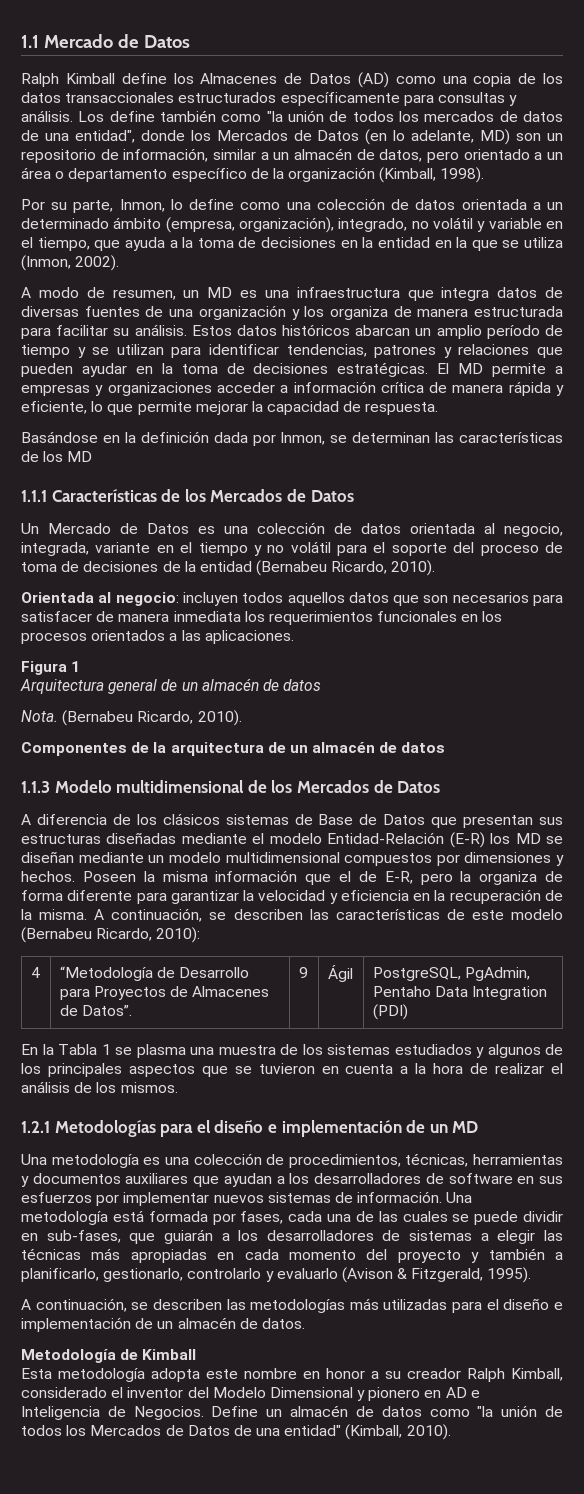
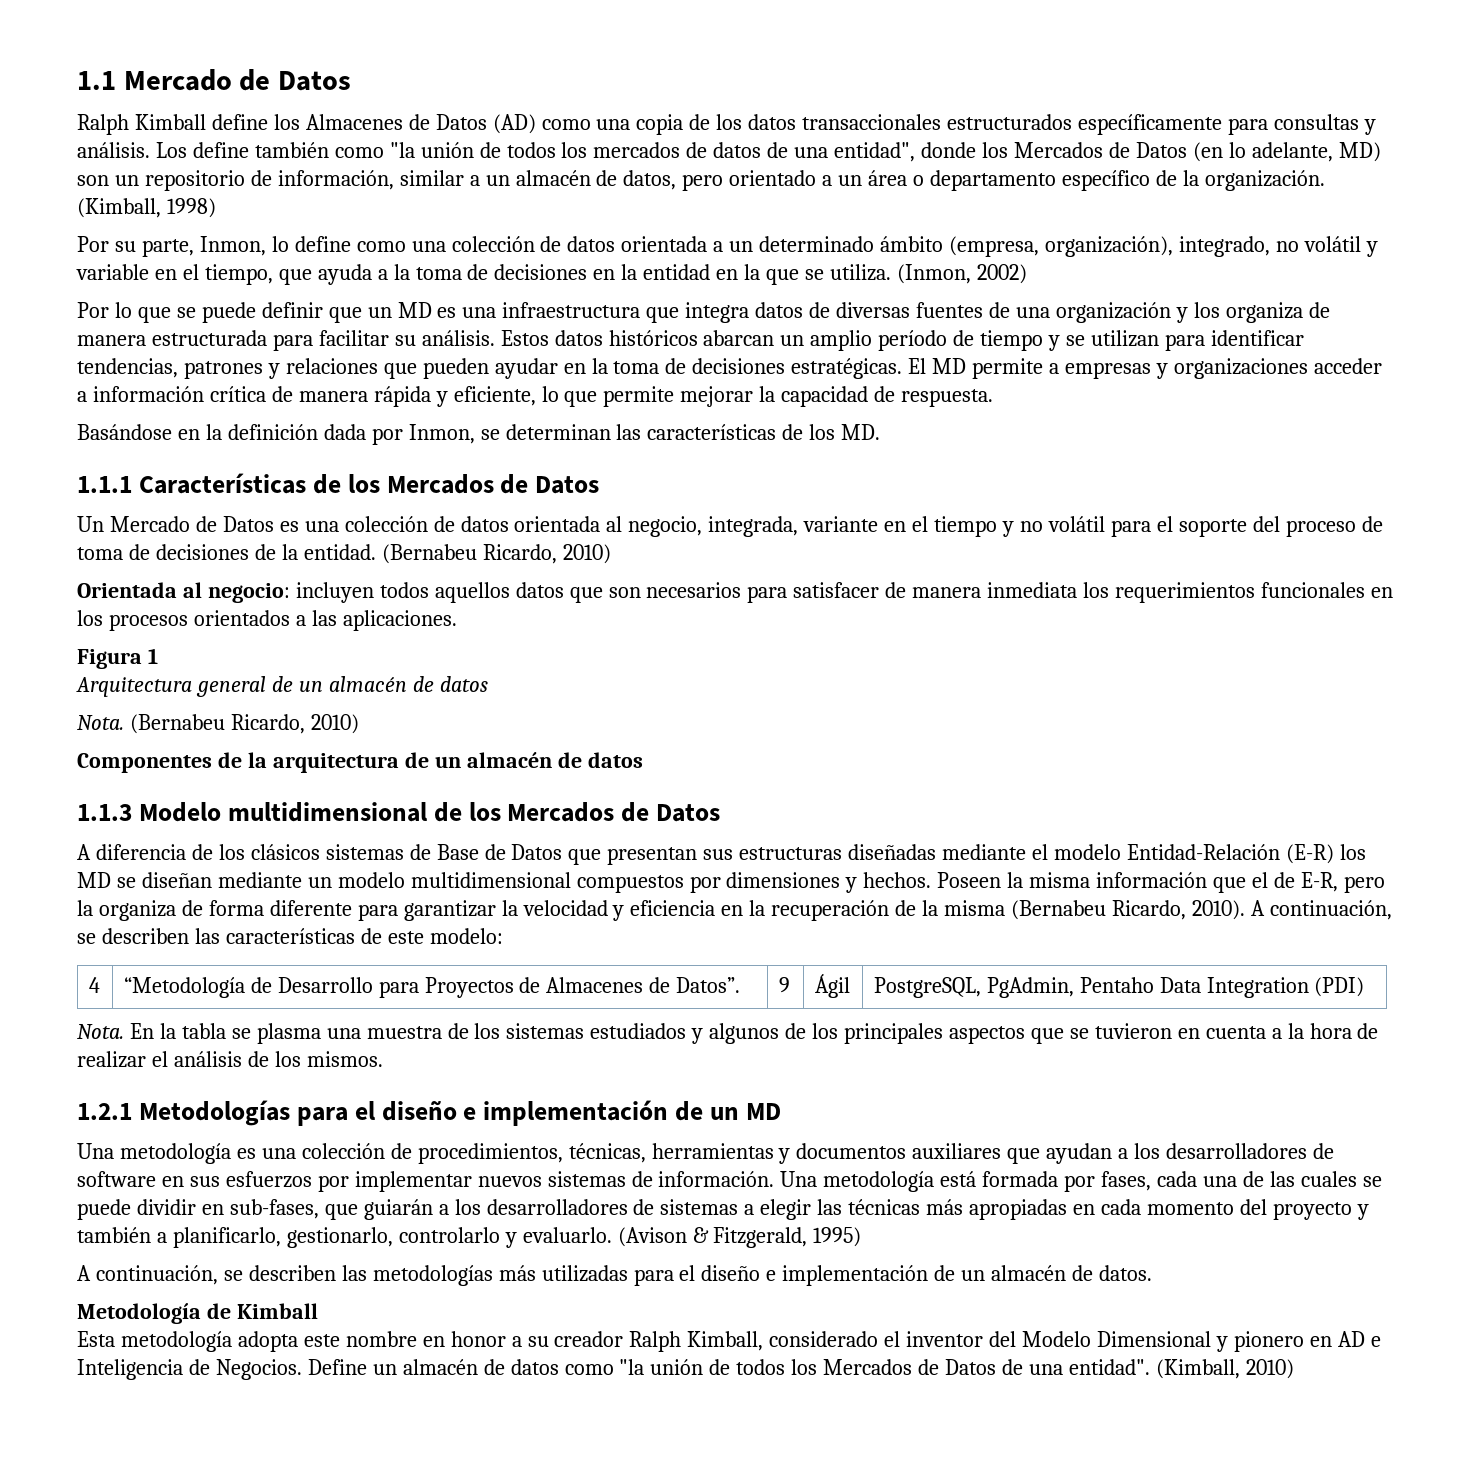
- Los define también como "la unión de todos los mercados de datos de una entidad", donde los Mercados de Datos (en lo adelante, MD) son un repositorio de información, similar a un almacén de datos, pero orientado a un área o departamento específico de la organización (Kimball, 1998).
+ Los define también como "la unión de todos los mercados de datos de una entidad", donde los Mercados de Datos (en lo adelante, MD) son un repositorio de información, similar a un almacén de datos, pero orientado a un área o departamento específico de la organización. (Kimball, 1998)
- Por su parte, Inmon, lo define como una colección de datos orientada a un determinado ámbito (empresa, organización), integrado, no volátil y variable en el tiempo, que ayuda a la toma de decisiones en la entidad en la que se utiliza (Inmon, 2002).
- A modo de resumen, un MD es una infraestructura que integra datos de diversas fuentes de una organización y los organiza de manera estructurada para facilitar su análisis.
+ Por su parte, Inmon, lo define como una colección de datos orientada a un determinado ámbito (empresa, organización), integrado, no volátil y variable en el tiempo, que ayuda a la toma de decisiones en la entidad en la que se utiliza. (Inmon, 2002)
+ Por lo que se puede definir que un MD es una infraestructura que integra datos de diversas fuentes de una organización y los organiza de manera estructurada para facilitar su análisis.
- Basándose en la definición dada por Inmon, se determinan las características de los MD
+ Basándose en la definición dada por Inmon, se determinan las características de los MD.
- Un Mercado de Datos es una colección de datos orientada al negocio, integrada, variante en el tiempo y no volátil para el soporte del proceso de toma de decisiones de la entidad (Bernabeu Ricardo, 2010).
+ Un Mercado de Datos es una colección de datos orientada al negocio, integrada, variante en el tiempo y no volátil para el soporte del proceso de toma de decisiones de la entidad. (Bernabeu Ricardo, 2010)
- Nota. (Bernabeu Ricardo, 2010).
+ Nota. (Bernabeu Ricardo, 2010)
- Poseen la misma información que el de E-R, pero la organiza de forma diferente para garantizar la velocidad y eficiencia en la recuperación de la misma.
+ Poseen la misma información que el de E-R, pero la organiza de forma diferente para garantizar la velocidad y eficiencia en la recuperación de la misma (Bernabeu Ricardo, 2010).
- A continuación, se describen las características de este modelo (Bernabeu Ricardo, 2010):
+ A continuación, se describen las características de este modelo:
  4 | “Metodología de Desarrollo para Proyectos de Almacenes de Datos”. | 9 | Ágil | PostgreSQL, PgAdmin, Pentaho Data Integration (PDI)
- En la Tabla 1 se plasma una muestra de los sistemas estudiados y algunos de los principales aspectos que se tuvieron en cuenta a la hora de realizar el análisis de los mismos.
+ Nota. En la tabla se plasma una muestra de los sistemas estudiados y algunos de los principales aspectos que se tuvieron en cuenta a la hora de realizar el análisis de los mismos.
- Una metodología está formada por fases, cada una de las cuales se puede dividir en sub-fases, que guiarán a los desarrolladores de sistemas a elegir las técnicas más apropiadas en cada momento del proyecto y también a planificarlo, gestionarlo, controlarlo y evaluarlo (Avison & Fitzgerald, 1995).
+ Una metodología está formada por fases, cada una de las cuales se puede dividir en sub-fases, que guiarán a los desarrolladores de sistemas a elegir las técnicas más apropiadas en cada momento del proyecto y también a planificarlo, gestionarlo, controlarlo y evaluarlo. (Avison & Fitzgerald, 1995)
- Define un almacén de datos como "la unión de todos los Mercados de Datos de una entidad" (Kimball, 2010).
+ Define un almacén de datos como "la unión de todos los Mercados de Datos de una entidad". (Kimball, 2010)

